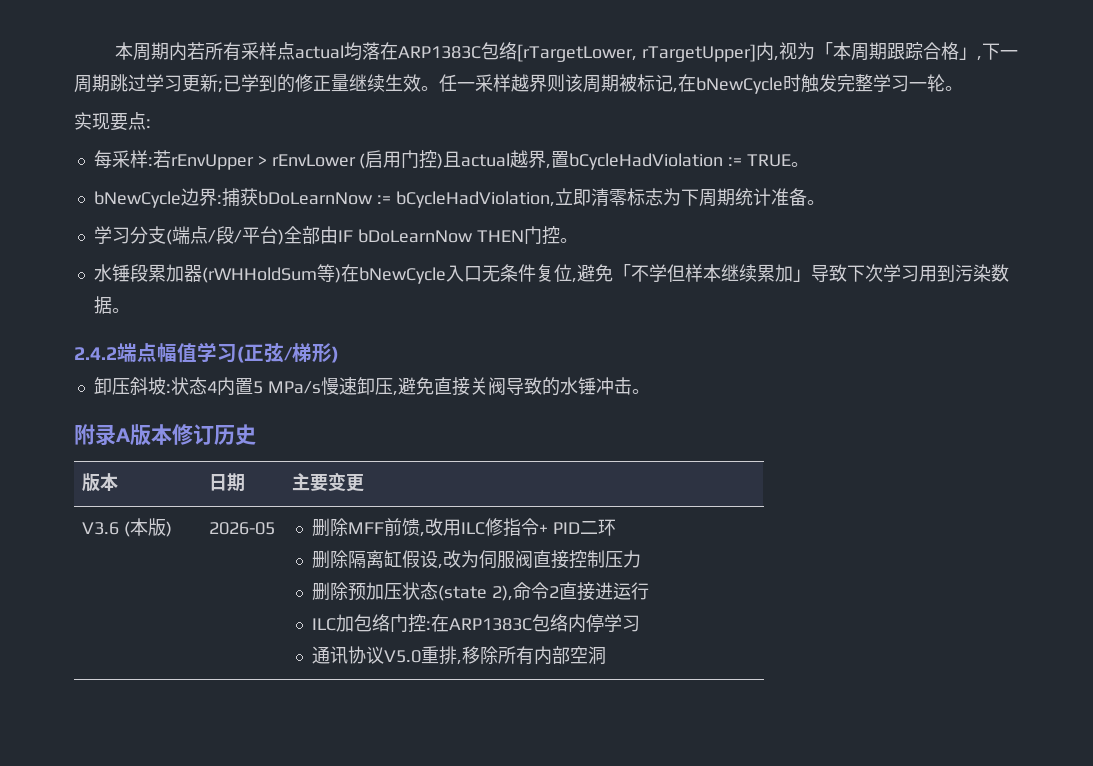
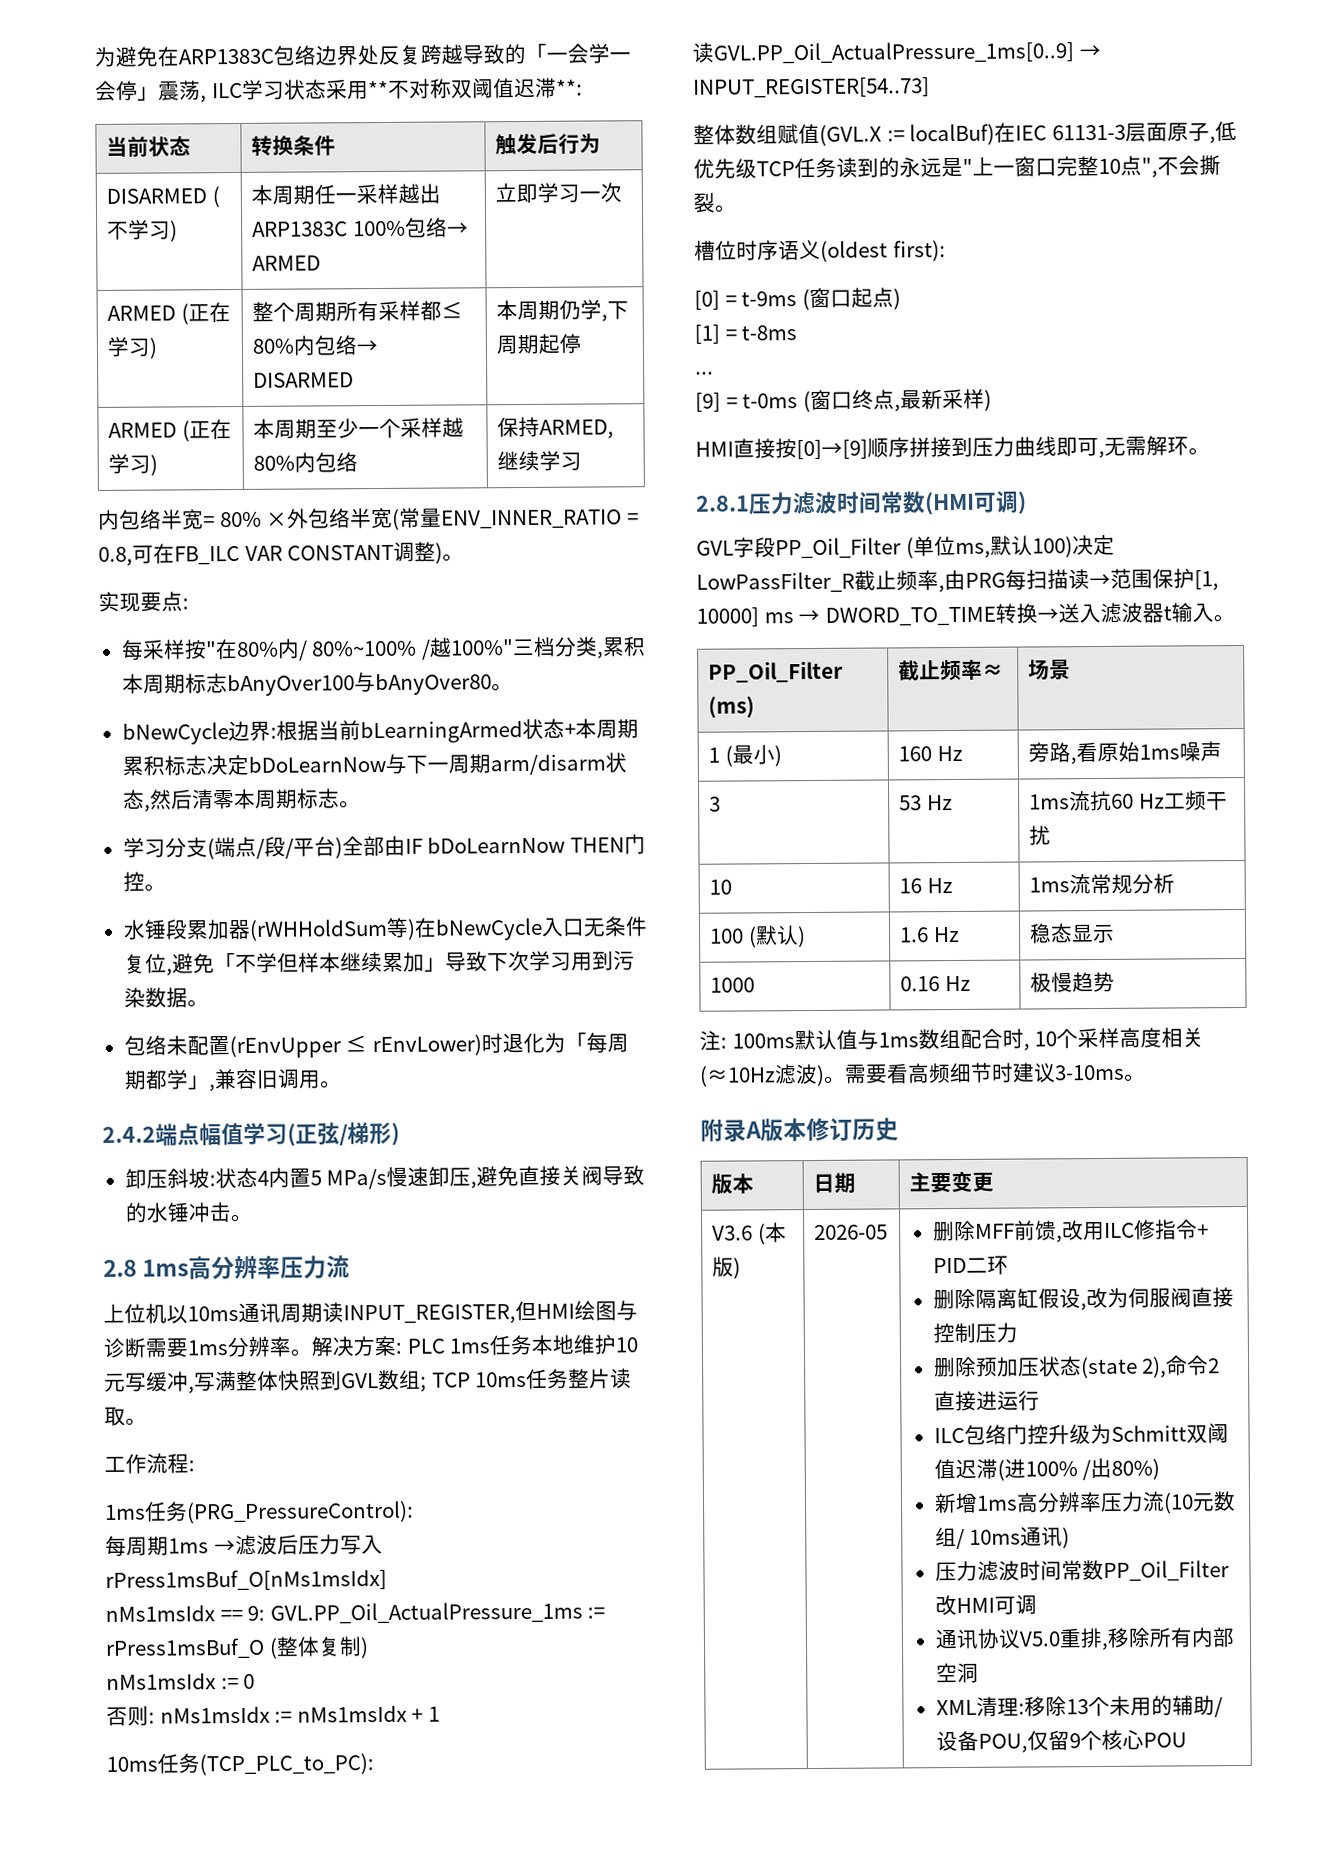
- 本周期内若所有采样点actual均落在ARP1383C包络[rTargetLower, rTargetUpper]内,视为「本周期跟踪合格」,下一周期跳过学习更新;已学到的修正量继续生效。任一采样越界则该周期被标记,在bNewCycle时触发完整学习一轮。
+ 为避免在ARP1383C包络边界处反复跨越导致的「一会学一会停」震荡, ILC学习状态采用**不对称双阈值迟滞**:
+ 当前状态 | 转换条件 | 触发后行为
+ DISARMED (不学习) | 本周期任一采样越出ARP1383C 100%包络→ ARMED | 立即学习一次
+ ARMED (正在学习) | 整个周期所有采样都≤ 80%内包络→ DISARMED | 本周期仍学,下周期起停
+ ARMED (正在学习) | 本周期至少一个采样越80%内包络 | 保持ARMED,继续学习
+ 内包络半宽= 80% ×外包络半宽(常量ENV_INNER_RATIO = 0.8,可在FB_ILC VAR CONSTANT调整)。
- 每采样:若rEnvUpper > rEnvLower (启用门控)且actual越界,置bCycleHadViolation := TRUE。
- bNewCycle边界:捕获bDoLearnNow := bCycleHadViolation,立即清零标志为下周期统计准备。
+ 每采样按"在80%内/ 80%~100% /越100%"三档分类,累积本周期标志bAnyOver100与bAnyOver80。
+ bNewCycle边界:根据当前bLearningArmed状态+本周期累积标志决定bDoLearnNow与下一周期arm/disarm状态,然后清零本周期标志。
+ 包络未配置(rEnvUpper ≤ rEnvLower)时退化为「每周期都学」,兼容旧调用。
+ 2.8 1ms高分辨率压力流
+ 上位机以10ms通讯周期读INPUT_REGISTER,但HMI绘图与诊断需要1ms分辨率。解决方案: PLC 1ms任务本地维护10元写缓冲,写满整体快照到GVL数组; TCP 10ms任务整片读取。
+ 工作流程:
+ 1ms任务(PRG_PressureControl):
+ 每周期1ms →滤波后压力写入rPress1msBuf_O[nMs1msIdx]
+ nMs1msIdx == 9: GVL.PP_Oil_ActualPressure_1ms := rPress1msBuf_O (整体复制)
+ nMs1msIdx := 0
+ 否则: nMs1msIdx := nMs1msIdx + 1
+ 10ms任务(TCP_PLC_to_PC):
+ 读GVL.PP_Oil_ActualPressure_1ms[0..9] → INPUT_REGISTER[54..73]
+ 整体数组赋值(GVL.X := localBuf)在IEC 61131-3层面原子,低优先级TCP任务读到的永远是"上一窗口完整10点",不会撕裂。
+ 槽位时序语义(oldest first):
+ [0] = t-9ms (窗口起点)
+ [1] = t-8ms
+ ...
+ [9] = t-0ms (窗口终点,最新采样)
+ HMI直接按[0]→[9]顺序拼接到压力曲线即可,无需解环。
+ 2.8.1压力滤波时间常数(HMI可调)
+ GVL字段PP_Oil_Filter (单位ms,默认100)决定LowPassFilter_R截止频率,由PRG每扫描读→范围保护[1, 10000] ms → DWORD_TO_TIME转换→送入滤波器t输入。
+ PP_Oil_Filter (ms) | 截止频率≈ | 场景
+ 1 (最小) | 160 Hz | 旁路,看原始1ms噪声
+ 3 | 53 Hz | 1ms流抗60 Hz工频干扰
+ 10 | 16 Hz | 1ms流常规分析
+ 100 (默认) | 1.6 Hz | 稳态显示
+ 1000 | 0.16 Hz | 极慢趋势
+ 注: 100ms默认值与1ms数组配合时, 10个采样高度相关(≈10Hz滤波)。需要看高频细节时建议3-10ms。
- ILC加包络门控:在ARP1383C包络内停学习
+ ILC包络门控升级为Schmitt双阈值迟滞(进100% /出80%)
+ 新增1ms高分辨率压力流(10元数组/ 10ms通讯)
+ 压力滤波时间常数PP_Oil_Filter改HMI可调
+ XML清理:移除13个未用的辅助/设备POU,仅留9个核心POU

